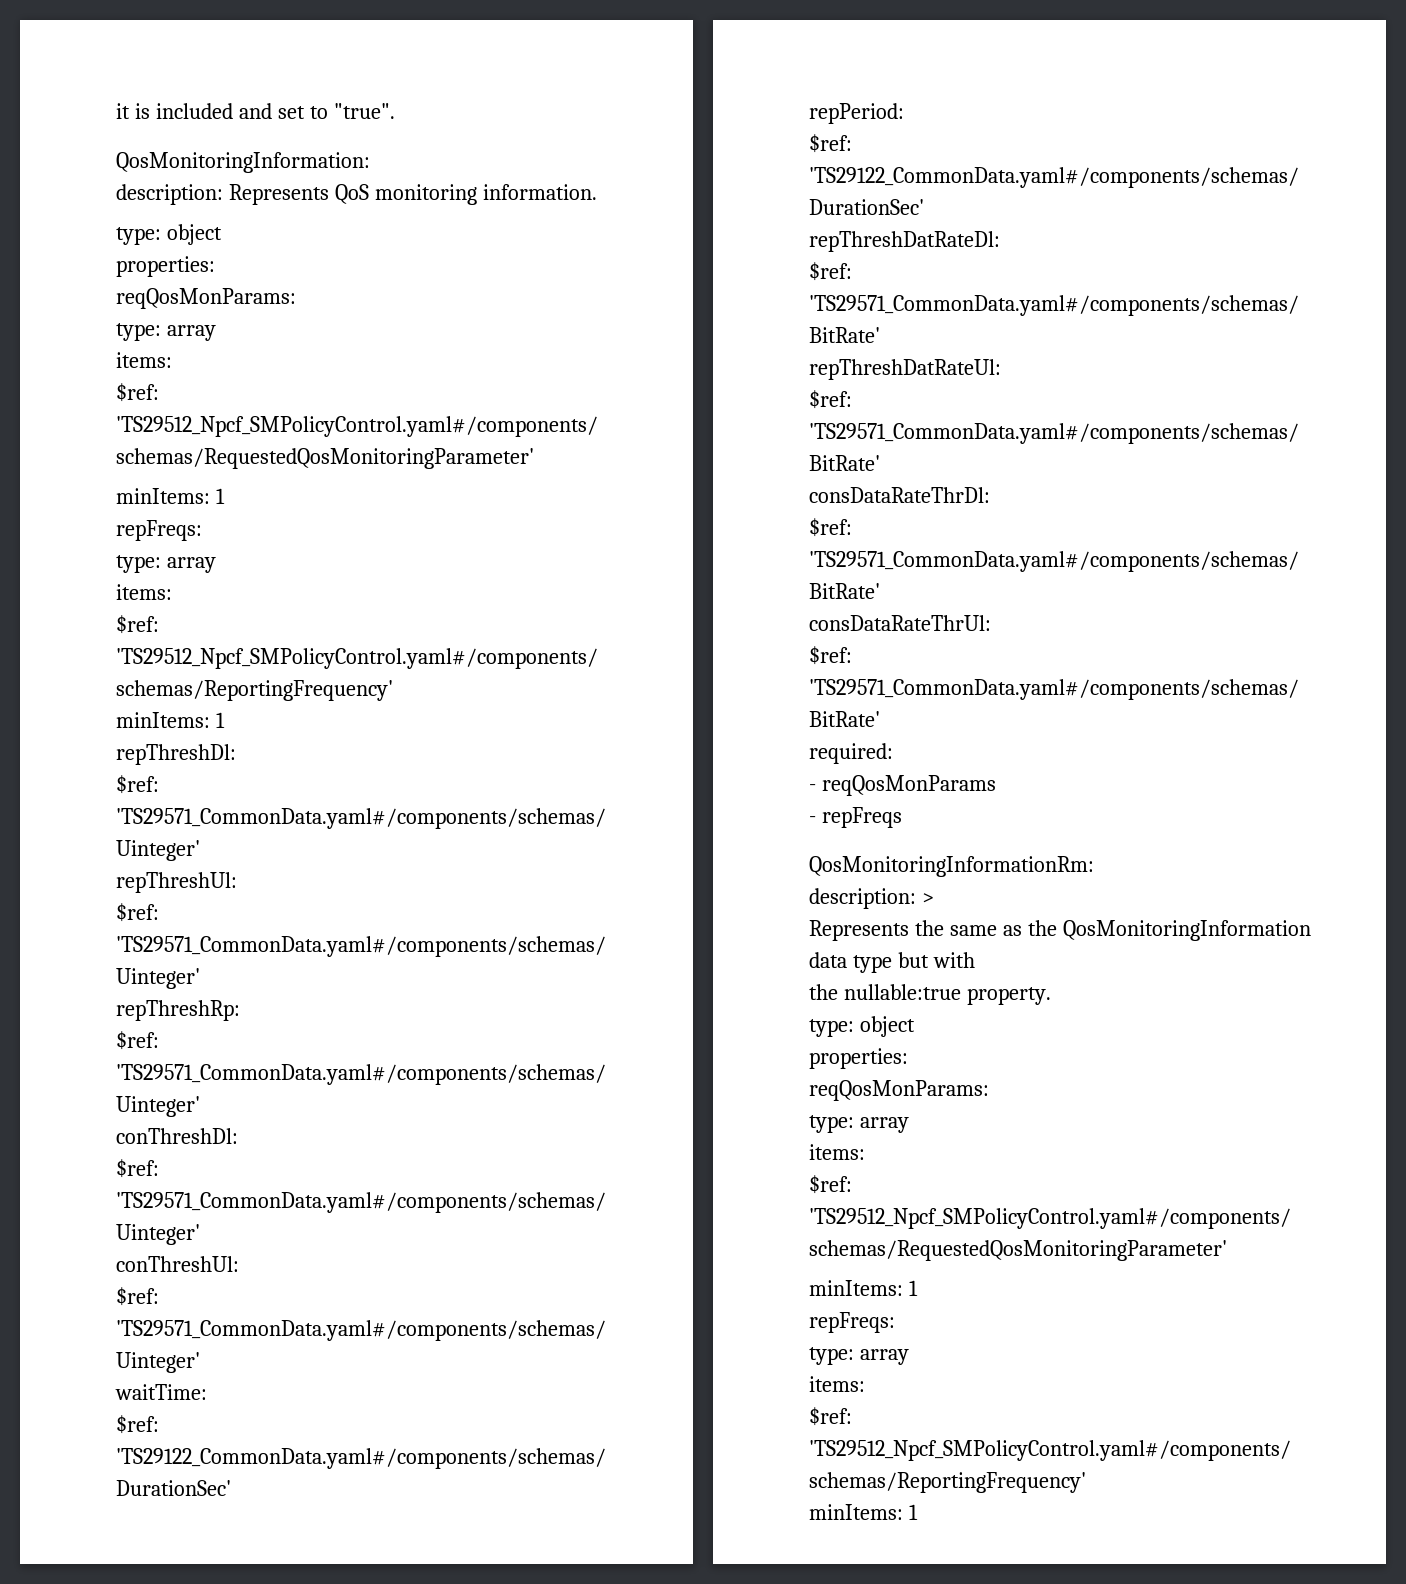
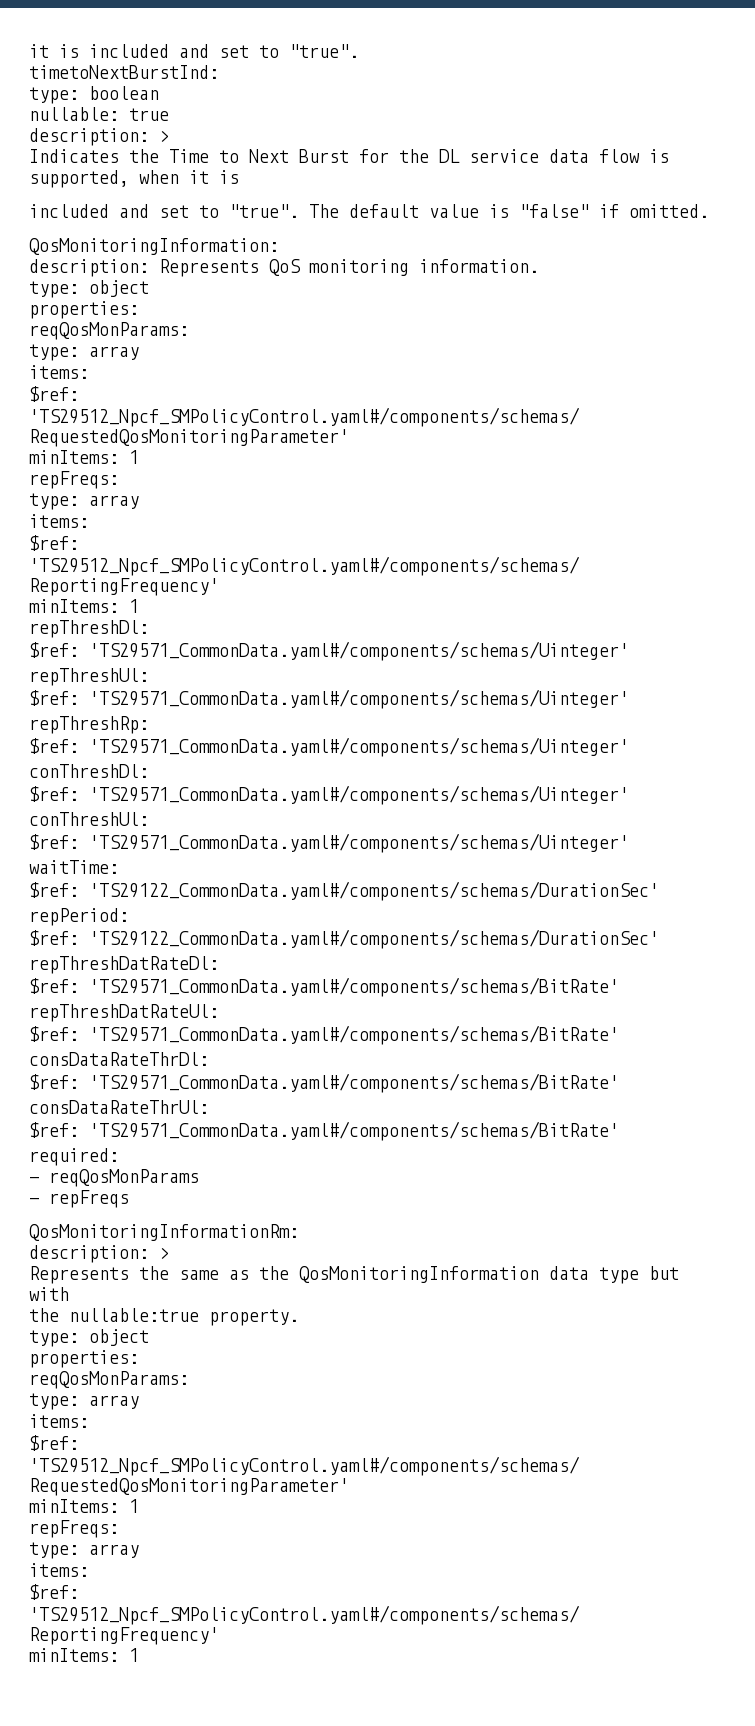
+ timetoNextBurstInd:
+ type: boolean
+ nullable: true
+ description: >
+ Indicates the Time to Next Burst for the DL service data flow is supported, when it is
+ included and set to "true". The default value is "false" if omitted.

